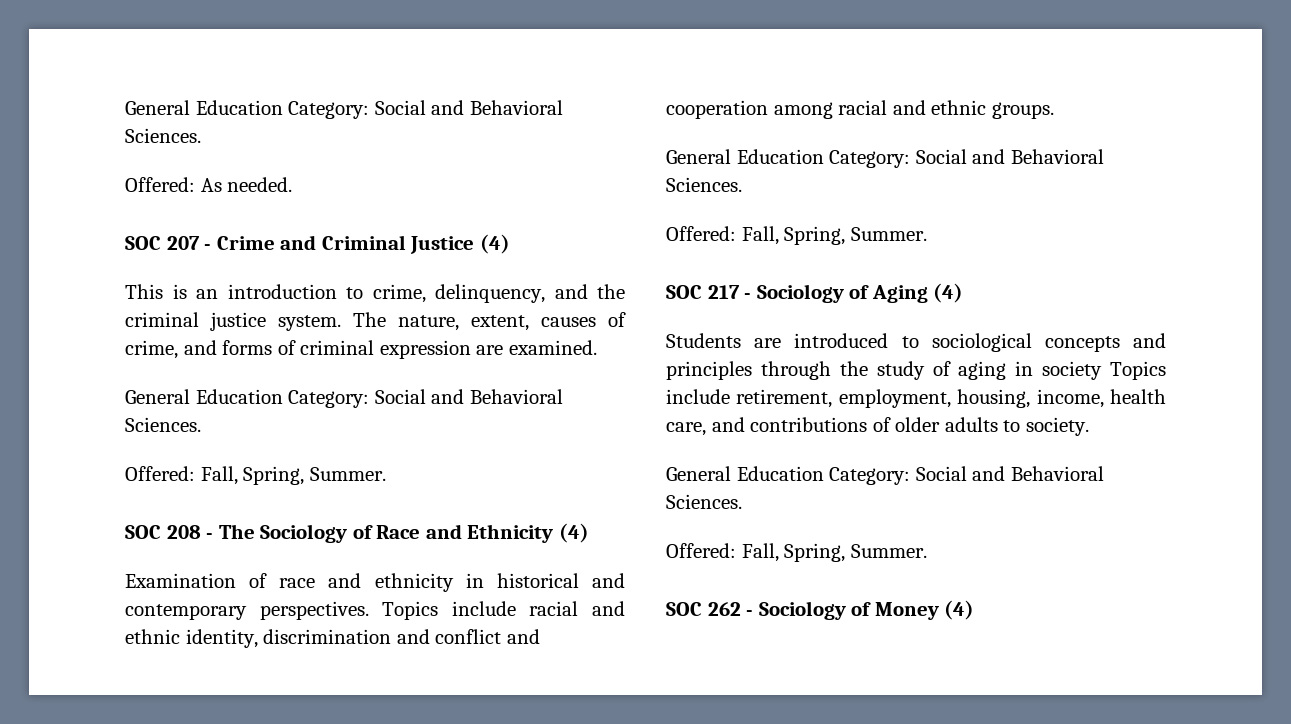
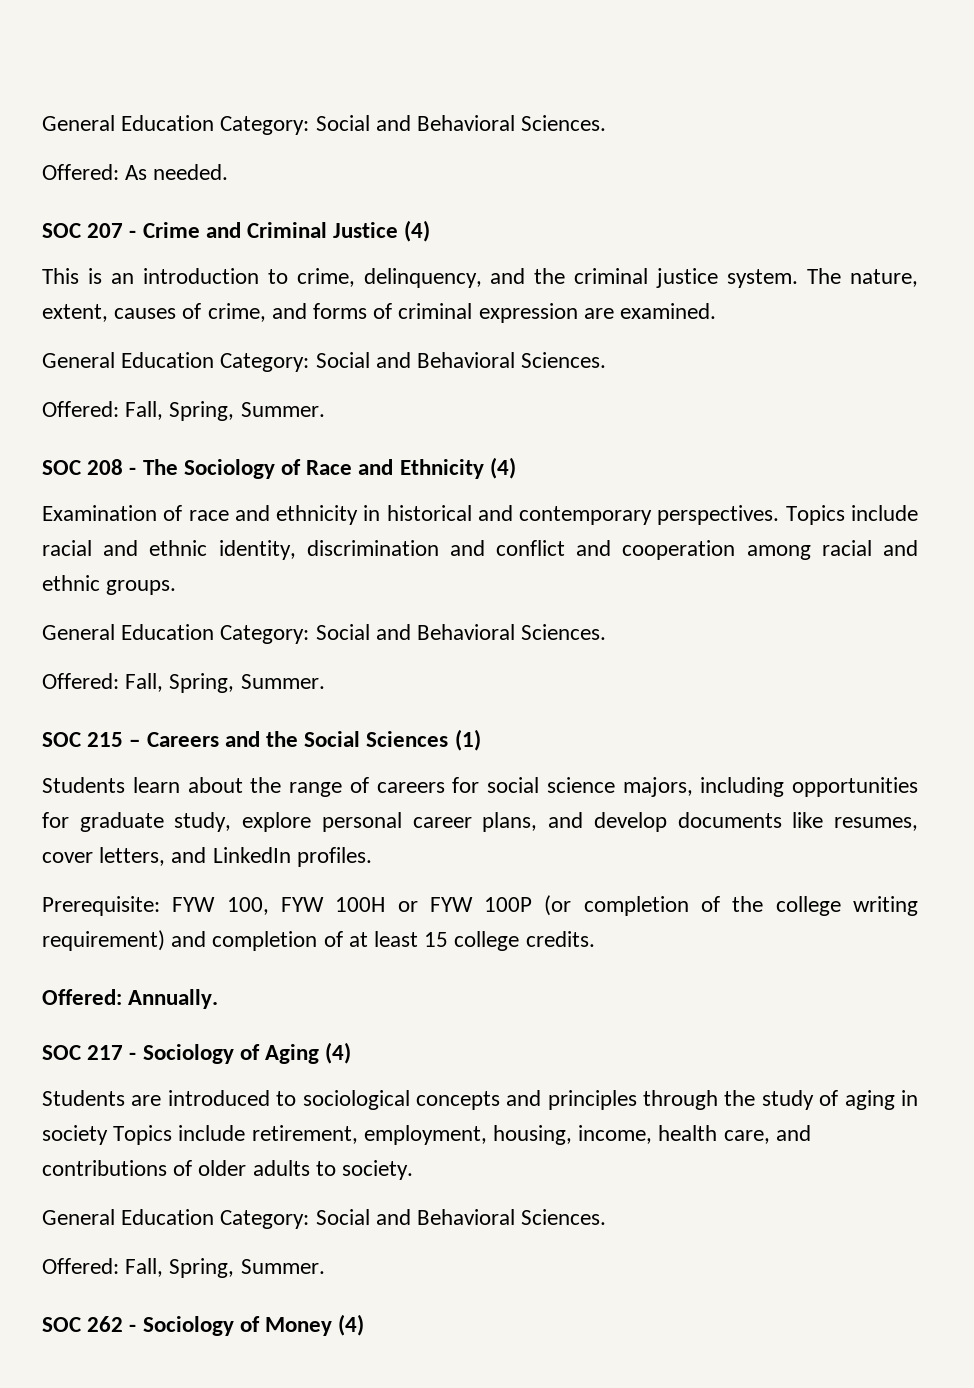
+ SOC 215 – Careers and the Social Sciences (1)
+ Students learn about the range of careers for social science majors, including opportunities for graduate study, explore personal career plans, and develop documents like resumes, cover letters, and LinkedIn profiles.
+ Prerequisite: FYW 100, FYW 100H or FYW 100P (or completion of the college writing requirement) and completion of at least 15 college credits.
+ Offered: Annually.

